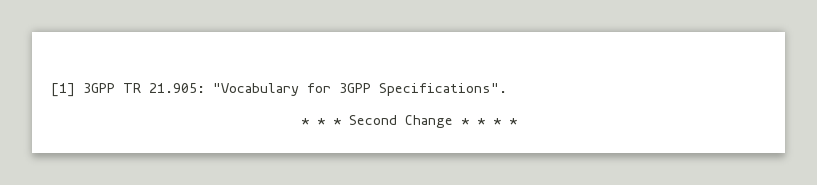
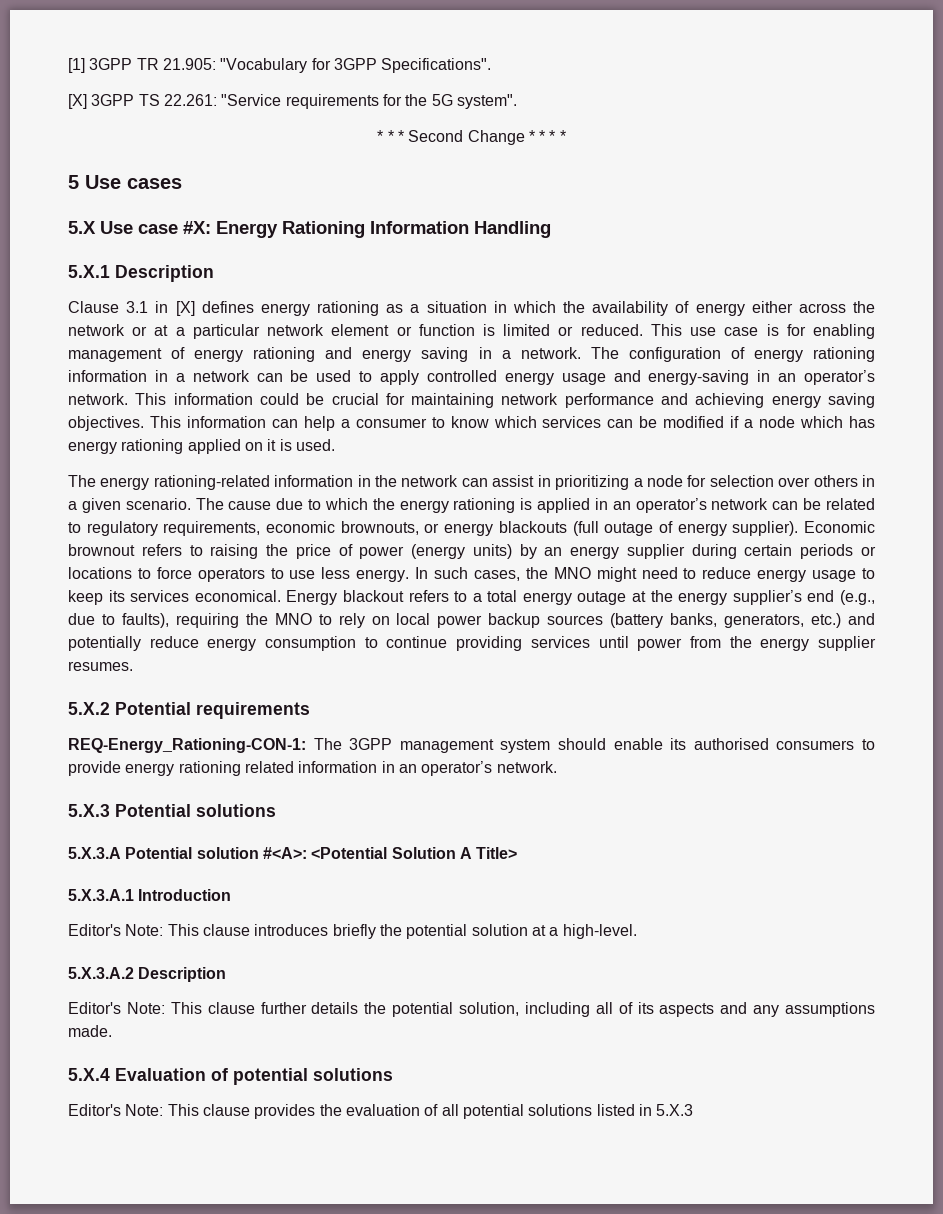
+ [X] 3GPP TS 22.261: "Service requirements for the 5G system".
+ 5 Use cases
+ 5.X Use case #X: Energy Rationing Information Handling
+ 5.X.1 Description
+ Clause 3.1 in [X] defines energy rationing as a situation in which the availability of energy either across the network or at a particular network element or function is limited or reduced. This use case is for enabling management of energy rationing and energy saving in a network. The configuration of energy rationing information in a network can be used to apply controlled energy usage and energy-saving in an operator’s network. This information could be crucial for maintaining network performance and achieving energy saving objectives. This information can help a consumer to know which services can be modified if a node which has energy rationing applied on it is used.
+ The energy rationing-related information in the network can assist in prioritizing a node for selection over others in a given scenario. The cause due to which the energy rationing is applied in an operator’s network can be related to regulatory requirements, economic brownouts, or energy blackouts (full outage of energy supplier). Economic brownout refers to raising the price of power (energy units) by an energy supplier during certain periods or locations to force operators to use less energy. In such cases, the MNO might need to reduce energy usage to keep its services economical. Energy blackout refers to a total energy outage at the energy supplier’s end (e.g., due to faults), requiring the MNO to rely on local power backup sources (battery banks, generators, etc.) and potentially reduce energy consumption to continue providing services until power from the energy supplier resumes.
+ 5.X.2 Potential requirements
+ REQ-Energy_Rationing-CON-1: The 3GPP management system should enable its authorised consumers to provide energy rationing related information in an operator’s network.
+ 5.X.3 Potential solutions
+ 5.X.3.A Potential solution #<A>: <Potential Solution A Title>
+ 5.X.3.A.1 Introduction
+ Editor's Note: This clause introduces briefly the potential solution at a high-level.
+ 5.X.3.A.2 Description
+ Editor's Note: This clause further details the potential solution, including all of its aspects and any assumptions made.
+ 5.X.4 Evaluation of potential solutions
+ Editor's Note: This clause provides the evaluation of all potential solutions listed in 5.X.3

